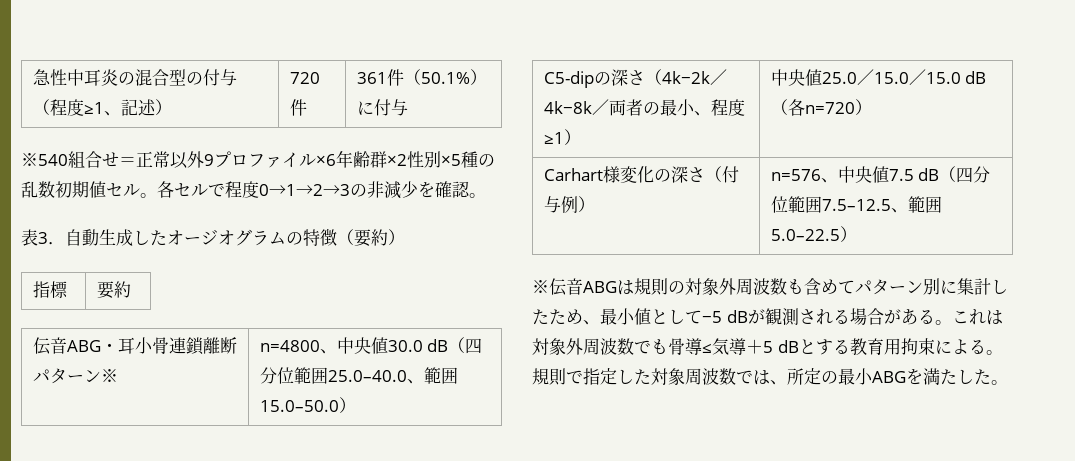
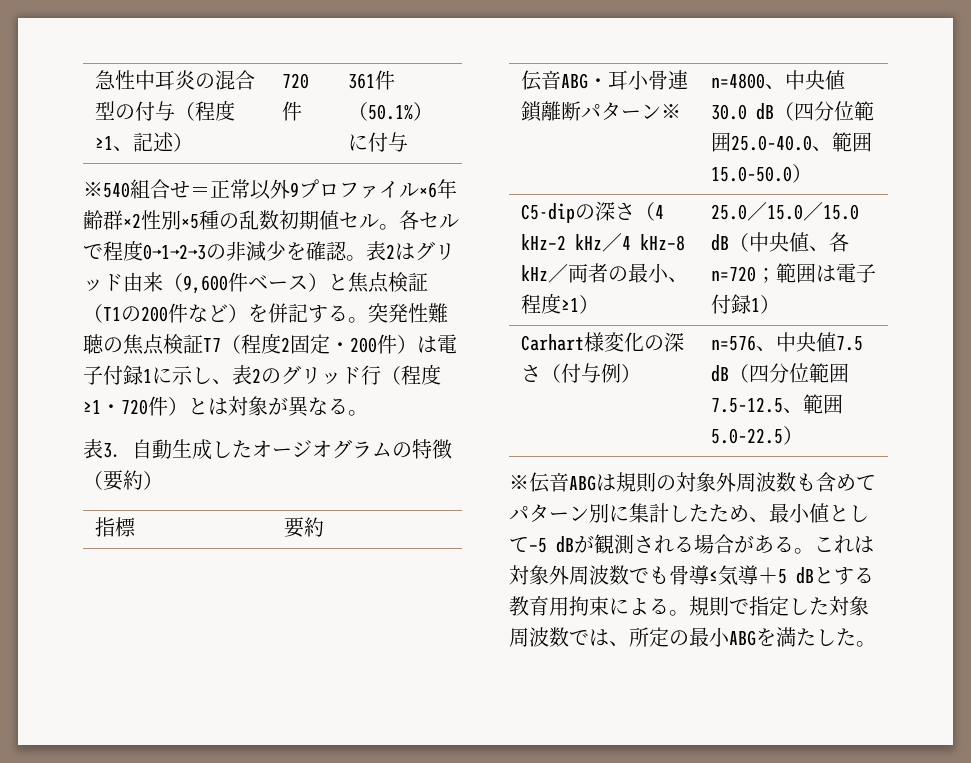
+ 表2はグリッド由来（9,600件ベース）と焦点検証（T1の200件など）を併記する。突発性難聴の焦点検証T7（程度2固定・200件）は電子付録1に示し、表2のグリッド行（程度≥1・720件）とは対象が異なる。
- C5-dipの深さ（4k−2k／4k−8k／両者の最小、程度≥1） | 中央値25.0／15.0／15.0 dB（各n=720）
+ C5-dipの深さ（4 kHz−2 kHz／4 kHz−8 kHz／両者の最小、程度≥1） | 25.0／15.0／15.0 dB（中央値、各n=720；範囲は電子付録1）

